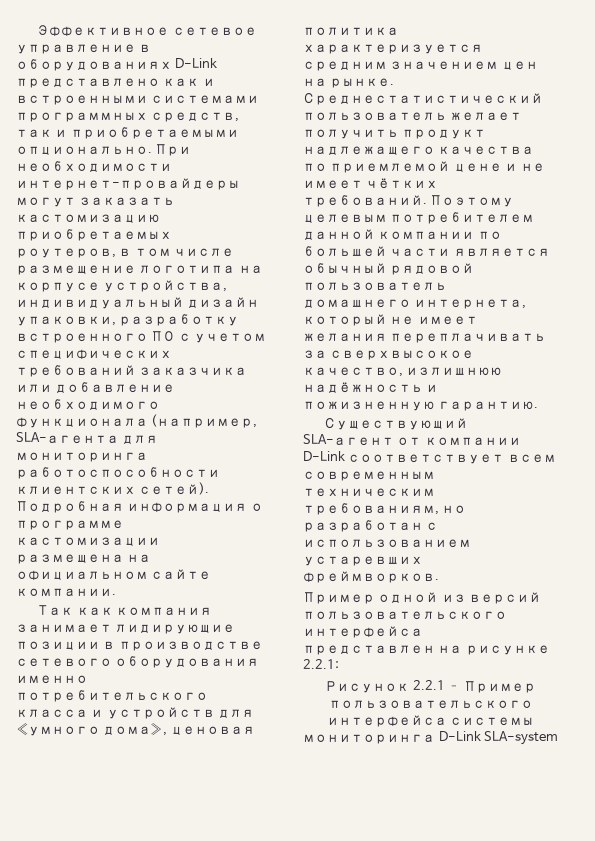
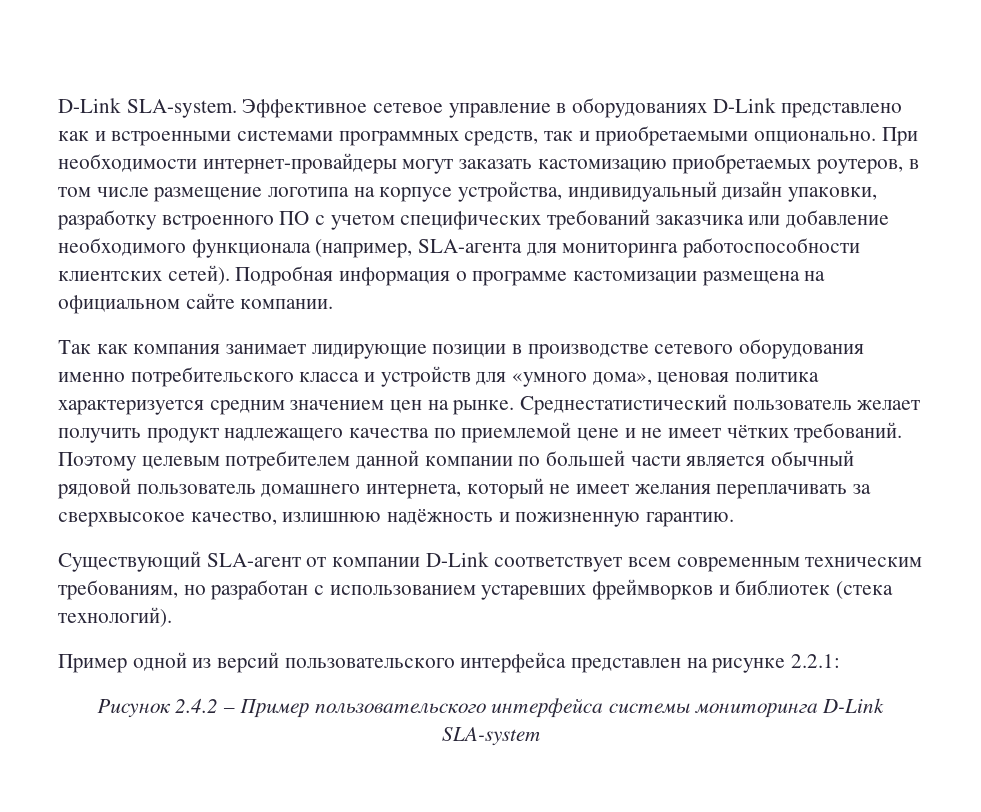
+ D-Link SLA-system.
- Существующий SLA-агент от компании D-Link соответствует всем современным техническим требованиям, но разработан с использованием устаревших фреймворков.
+ Существующий SLA-агент от компании D-Link соответствует всем современным техническим требованиям, но разработан с использованием устаревших фреймворков и библиотек (стека технологий).
- Рисунок 2.2.1 – Пример пользовательского интерфейса системы мониторинга D-Link SLA-system
+ Рисунок 2.4.2 – Пример пользовательского интерфейса системы мониторинга D-Link SLA-system

